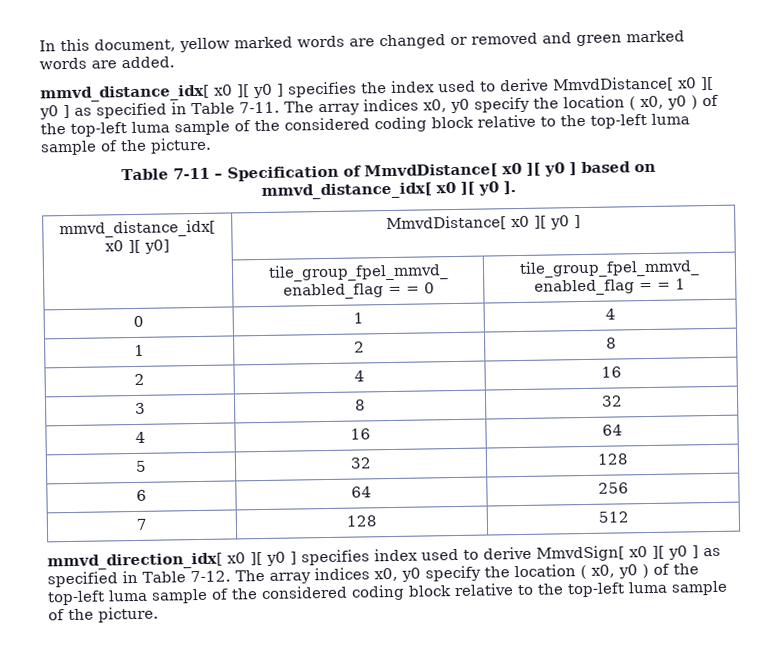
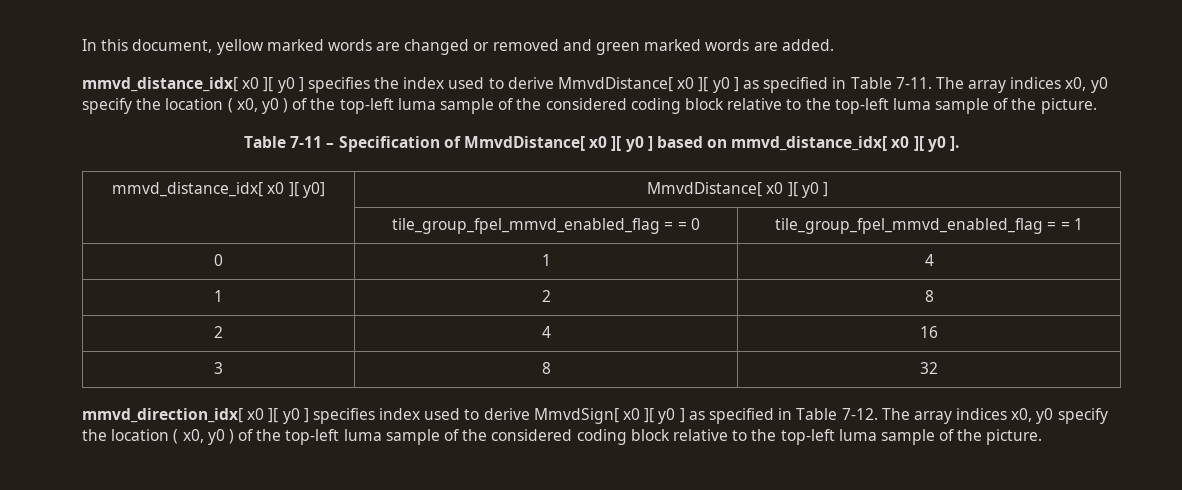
- 4 | 16 | 64
- 5 | 32 | 128
- 6 | 64 | 256
- 7 | 128 | 512

